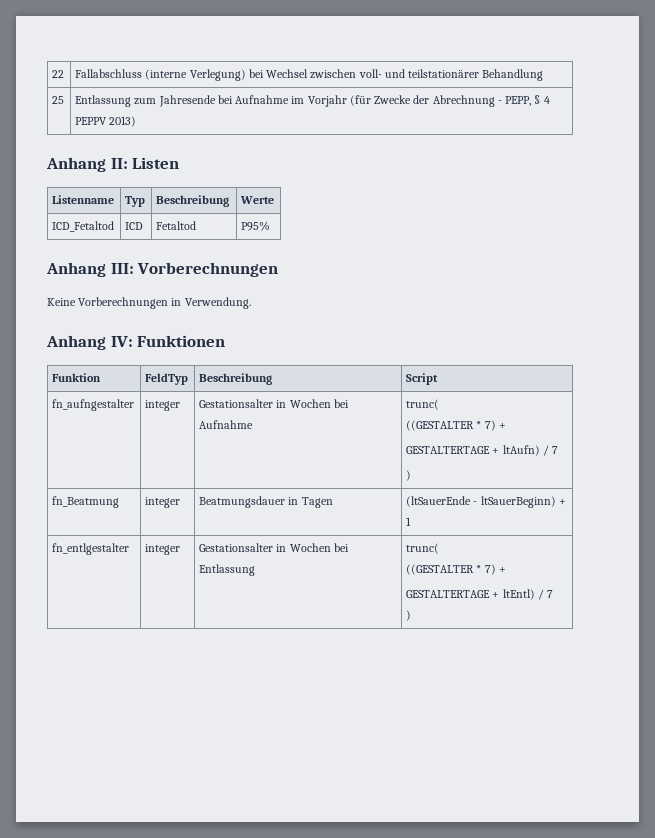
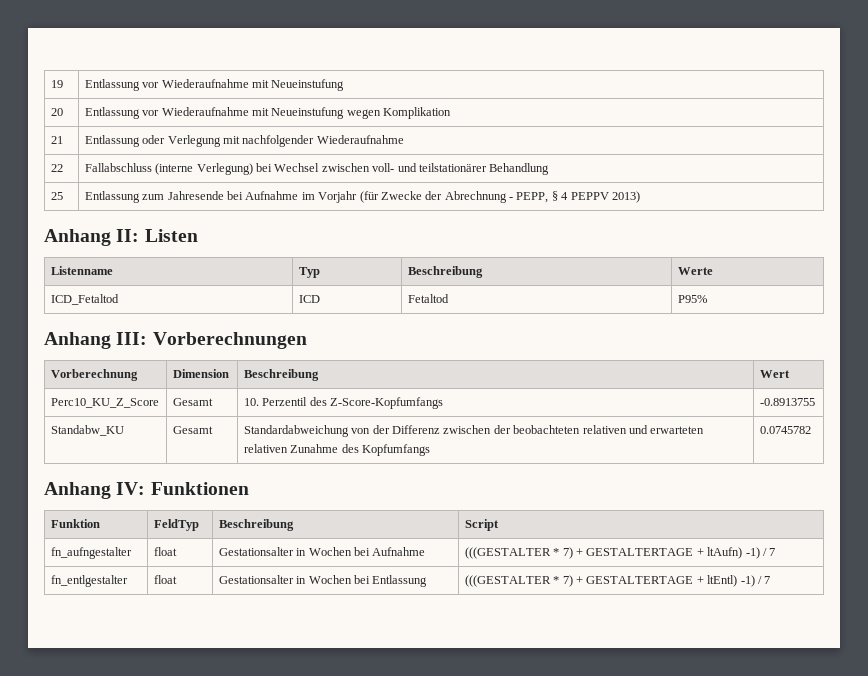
+ 19 | Entlassung vor Wiederaufnahme mit Neueinstufung
+ 20 | Entlassung vor Wiederaufnahme mit Neueinstufung wegen Komplikation
+ 21 | Entlassung oder Verlegung mit nachfolgender Wiederaufnahme
- Keine Vorberechnungen in Verwendung.
+ Vorberechnung | Dimension | Beschreibung | Wert
+ Perc10_KU_Z_Score | Gesamt | 10. Perzentil des Z-Score-Kopfumfangs | -0.8913755
+ Standabw_KU | Gesamt | Standardabweichung von der Differenz zwischen der beobachteten relativen und erwarteten relativen Zunahme des Kopfumfangs | 0.0745782
- fn_aufngestalter | integer | Gestationsalter in Wochen bei Aufnahme | trunc(
- ((GESTALTER * 7) +
- GESTALTERTAGE + ltAufn) / 7
- )
- fn_Beatmung | integer | Beatmungsdauer in Tagen | (ltSauerEnde - ltSauerBeginn) + 1
+ fn_aufngestalter | float | Gestationsalter in Wochen bei Aufnahme | (((GESTALTER * 7) + GESTALTERTAGE + ltAufn) -1) / 7
- fn_entlgestalter | integer | Gestationsalter in Wochen bei Entlassung | trunc(
- ((GESTALTER * 7) +
- GESTALTERTAGE + ltEntl) / 7
- )
+ fn_entlgestalter | float | Gestationsalter in Wochen bei Entlassung | (((GESTALTER * 7) + GESTALTERTAGE + ltEntl) -1) / 7

